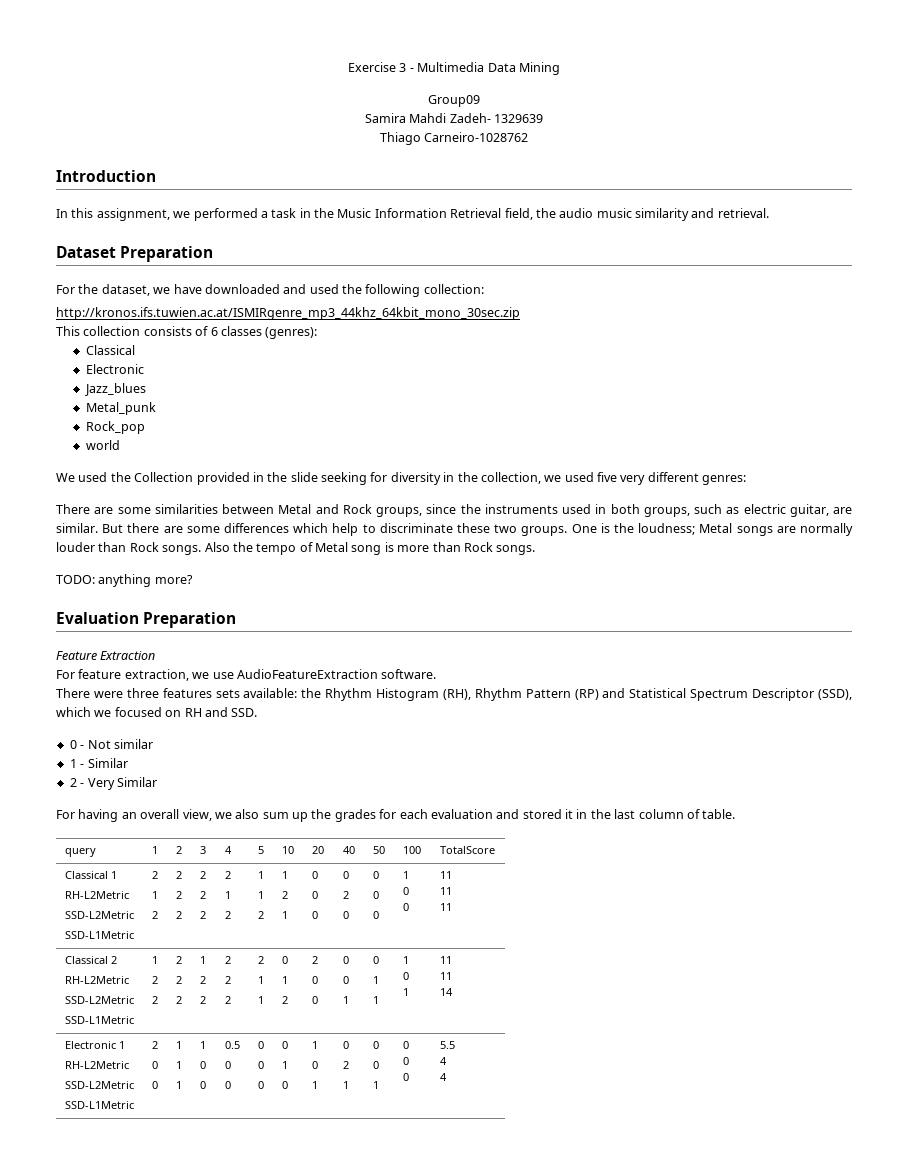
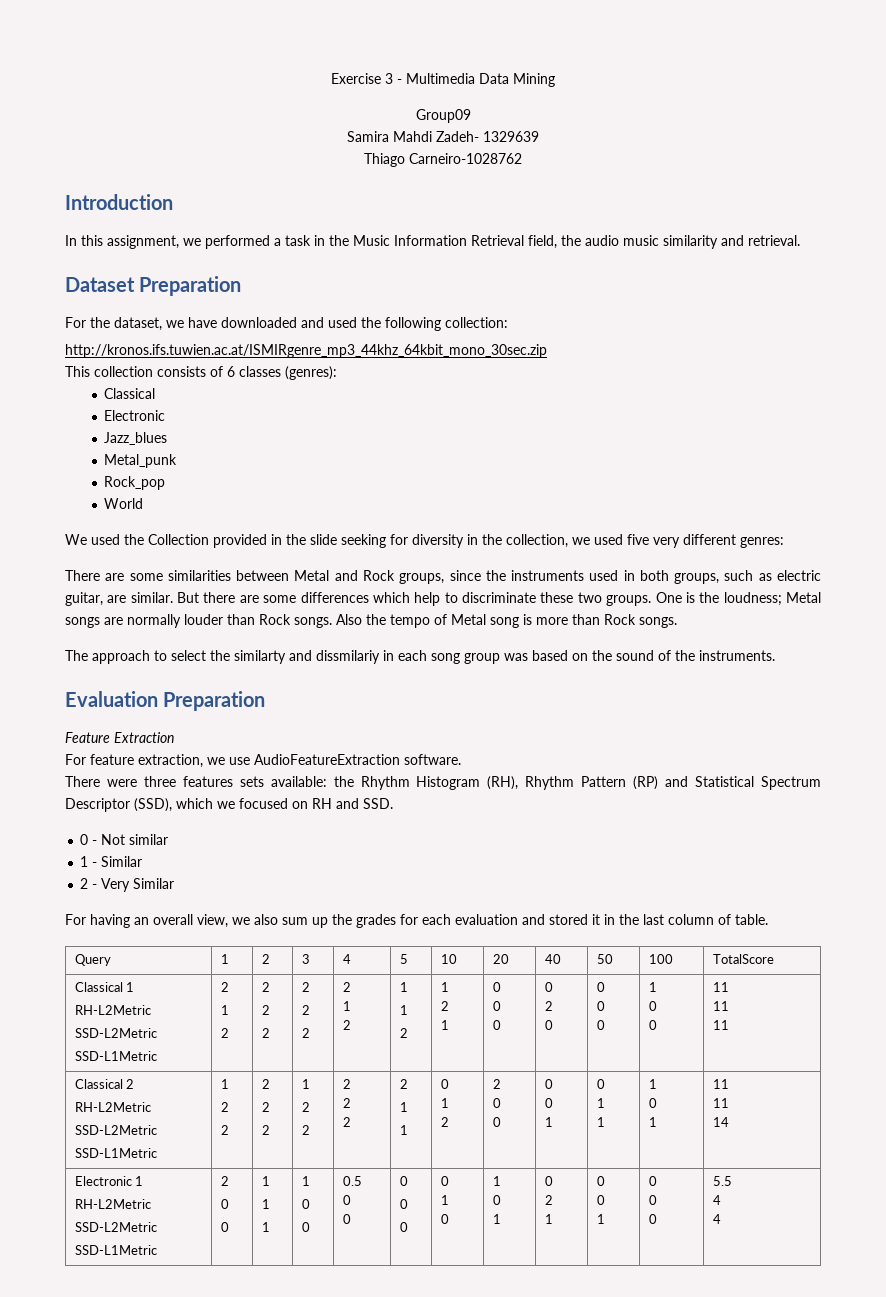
- world
+ World
- TODO: anything more?
+ The approach to select the similarty and dissmilariy in each song group was based on the sound of the instruments.
- query | 1 | 2 | 3 | 4 | 5 | 10 | 20 | 40 | 50 | 100 | TotalScore
+ Query | 1 | 2 | 3 | 4 | 5 | 10 | 20 | 40 | 50 | 100 | TotalScore

